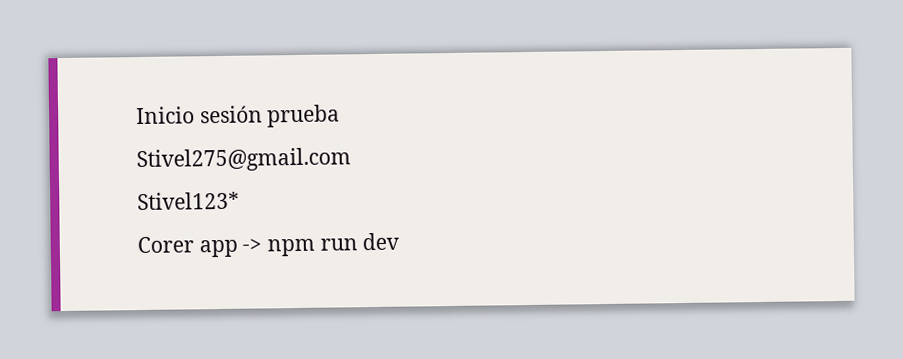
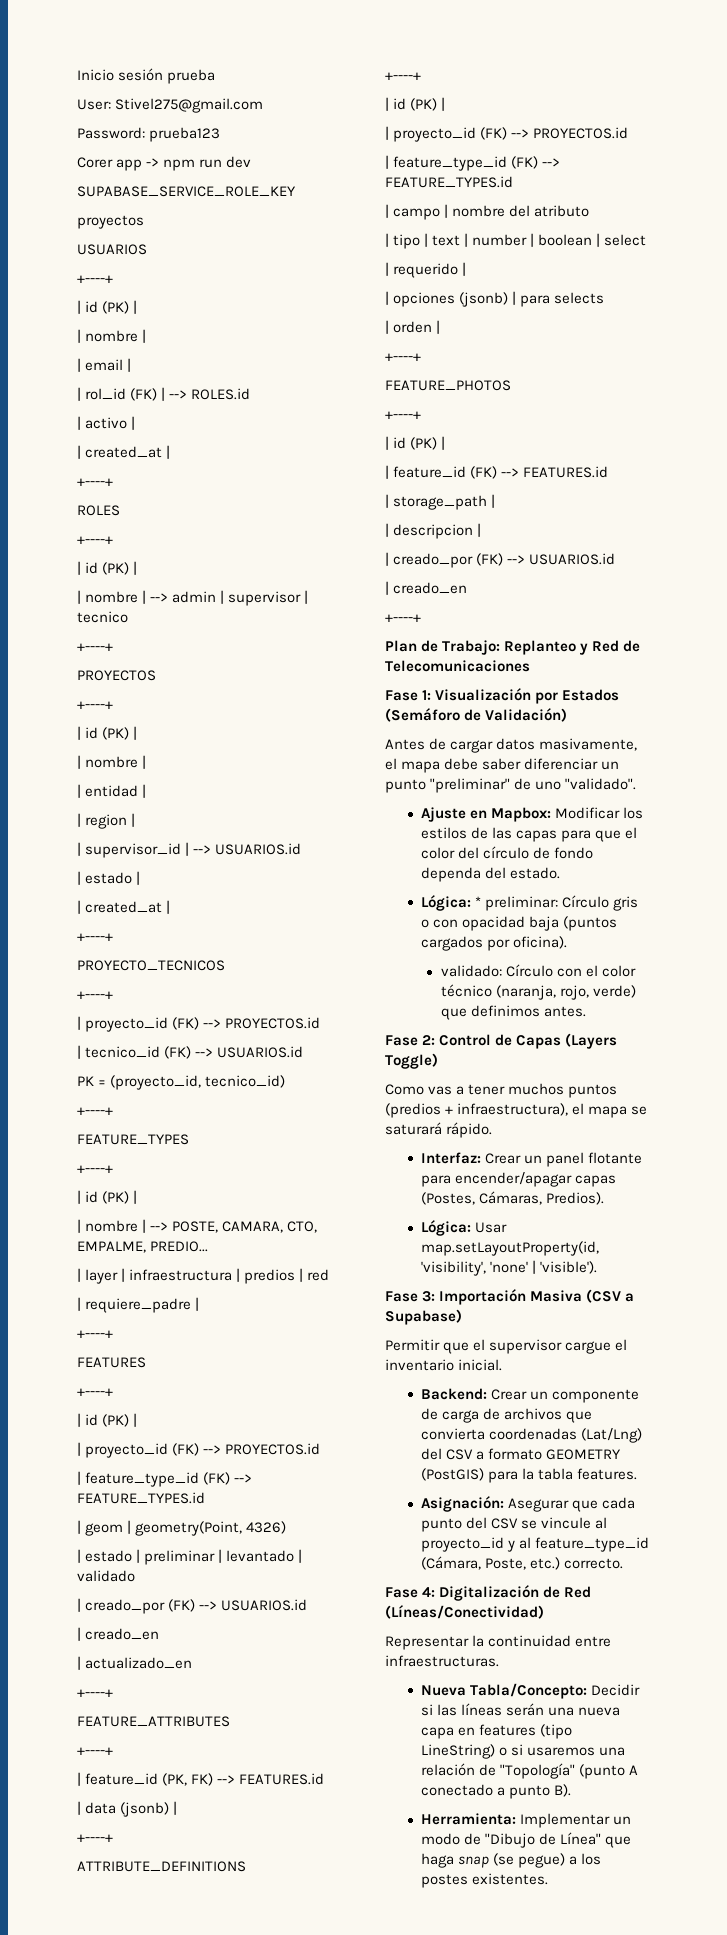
- Stivel275@gmail.com
+ User: Stivel275@gmail.com
- Stivel123*
+ Password: prueba123
+ SUPABASE_SERVICE_ROLE_KEY
+ proyectos
+ USUARIOS
+ +----+
+ | id (PK) |
+ | nombre |
+ | email |
+ | rol_id (FK) | --> ROLES.id
+ | activo |
+ | created_at |
+ +----+
+ ROLES
+ +----+
+ | id (PK) |
+ | nombre | --> admin | supervisor | tecnico
+ +----+
+ PROYECTOS
+ +----+
+ | id (PK) |
+ | nombre |
+ | entidad |
+ | region |
+ | supervisor_id | --> USUARIOS.id
+ | estado |
+ | created_at |
+ +----+
+ PROYECTO_TECNICOS
+ +----+
+ | proyecto_id (FK) --> PROYECTOS.id
+ | tecnico_id (FK) --> USUARIOS.id
+ PK = (proyecto_id, tecnico_id)
+ +----+
+ FEATURE_TYPES
+ +----+
+ | id (PK) |
+ | nombre | --> POSTE, CAMARA, CTO, EMPALME, PREDIO...
+ | layer | infraestructura | predios | red
+ | requiere_padre |
+ +----+
+ FEATURES
+ +----+
+ | id (PK) |
+ | proyecto_id (FK) --> PROYECTOS.id
+ | feature_type_id (FK) --> FEATURE_TYPES.id
+ | geom | geometry(Point, 4326)
+ | estado | preliminar | levantado | validado
+ | creado_por (FK) --> USUARIOS.id
+ | creado_en
+ | actualizado_en
+ +----+
+ FEATURE_ATTRIBUTES
+ +----+
+ | feature_id (PK, FK) --> FEATURES.id
+ | data (jsonb) |
+ +----+
+ ATTRIBUTE_DEFINITIONS
+ +----+
+ | id (PK) |
+ | proyecto_id (FK) --> PROYECTOS.id
+ | feature_type_id (FK) --> FEATURE_TYPES.id
+ | campo | nombre del atributo
+ | tipo | text | number | boolean | select
+ | requerido |
+ | opciones (jsonb) | para selects
+ | orden |
+ +----+
+ FEATURE_PHOTOS
+ +----+
+ | id (PK) |
+ | feature_id (FK) --> FEATURES.id
+ | storage_path |
+ | descripcion |
+ | creado_por (FK) --> USUARIOS.id
+ | creado_en
+ +----+
+ Plan de Trabajo: Replanteo y Red de Telecomunicaciones
+ Fase 1: Visualización por Estados (Semáforo de Validación)
+ Antes de cargar datos masivamente, el mapa debe saber diferenciar un punto "preliminar" de uno "validado".
+ Ajuste en Mapbox: Modificar los estilos de las capas para que el color del círculo de fondo dependa del estado.
+ Lógica: * preliminar: Círculo gris o con opacidad baja (puntos cargados por oficina).
+ validado: Círculo con el color técnico (naranja, rojo, verde) que definimos antes.
+ Fase 2: Control de Capas (Layers Toggle)
+ Como vas a tener muchos puntos (predios + infraestructura), el mapa se saturará rápido.
+ Interfaz: Crear un panel flotante para encender/apagar capas (Postes, Cámaras, Predios).
+ Lógica: Usar map.setLayoutProperty(id, 'visibility', 'none' | 'visible').
+ Fase 3: Importación Masiva (CSV a Supabase)
+ Permitir que el supervisor cargue el inventario inicial.
+ Backend: Crear un componente de carga de archivos que convierta coordenadas (Lat/Lng) del CSV a formato GEOMETRY (PostGIS) para la tabla features.
+ Asignación: Asegurar que cada punto del CSV se vincule al proyecto_id y al feature_type_id (Cámara, Poste, etc.) correcto.
+ Fase 4: Digitalización de Red (Líneas/Conectividad)
+ Representar la continuidad entre infraestructuras.
+ Nueva Tabla/Concepto: Decidir si las líneas serán una nueva capa en features (tipo LineString) o si usaremos una relación de "Topología" (punto A conectado a punto B).
+ Herramienta: Implementar un modo de "Dibujo de Línea" que haga snap (se pegue) a los postes existentes.

